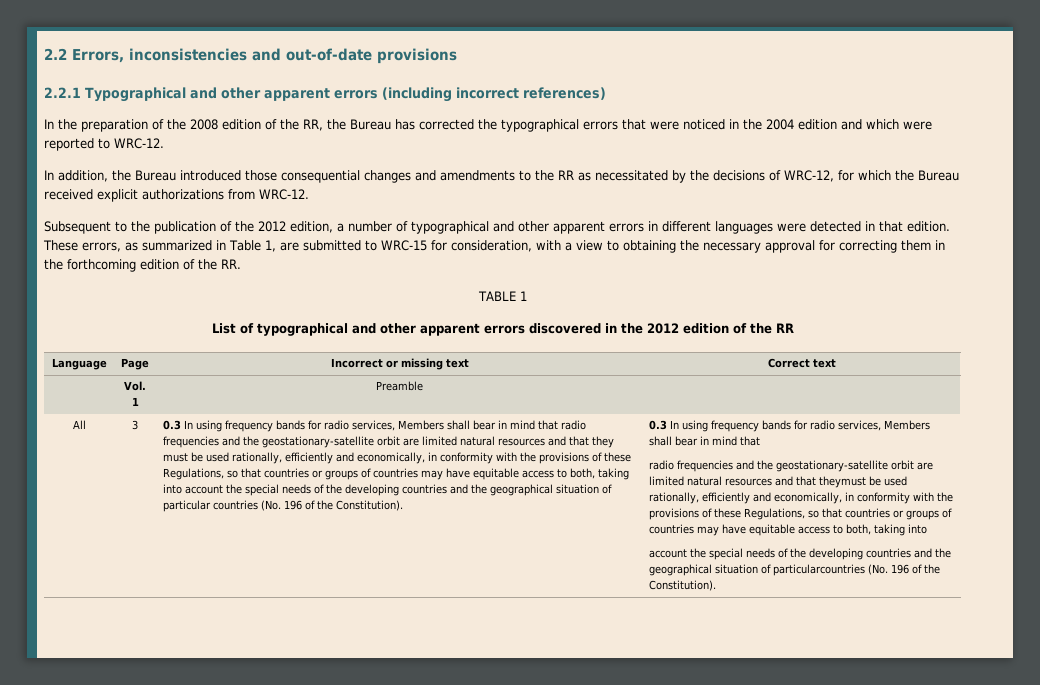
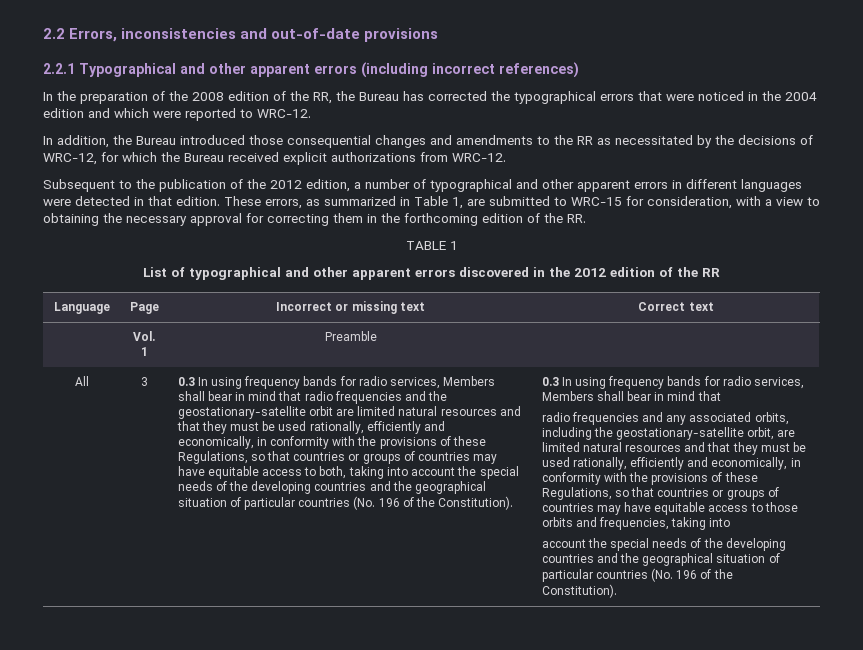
- radio frequencies and the geostationary-satellite orbit are limited natural resources and that theymust be used rationally, efficiently and economically, in conformity with the provisions of these Regulations, so that countries or groups of countries may have equitable access to both, taking into
- account the special needs of the developing countries and the geographical situation of particularcountries (No. 196 of the Constitution).
+ radio frequencies and any associated orbits, including the geostationary-satellite orbit, are limited natural resources and that they must be used rationally, efficiently and economically, in conformity with the provisions of these Regulations, so that countries or groups of countries may have equitable access to those orbits and frequencies, taking into
+ account the special needs of the developing countries and the geographical situation of particular countries (No. 196 of the Constitution).

